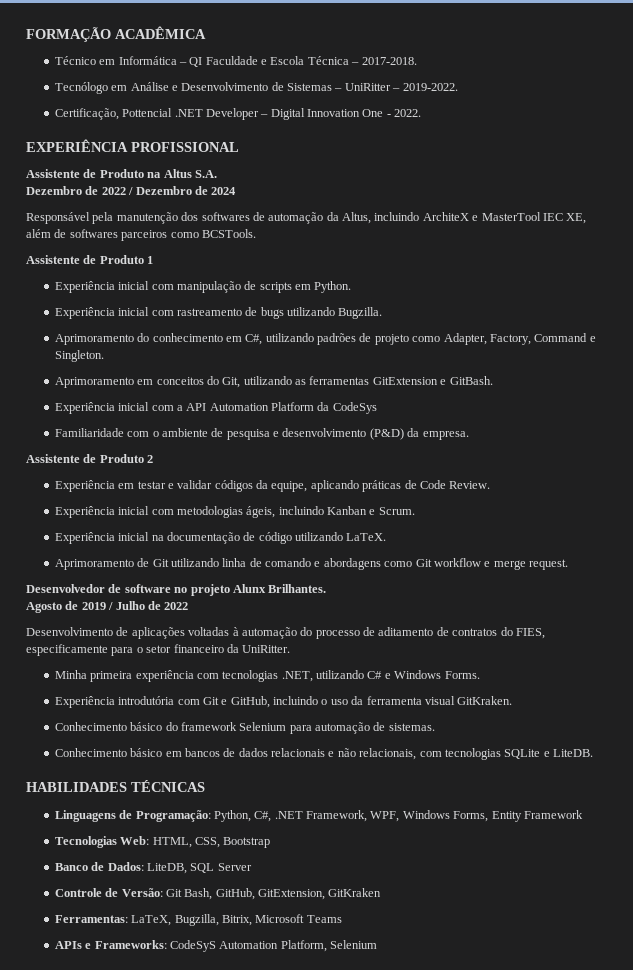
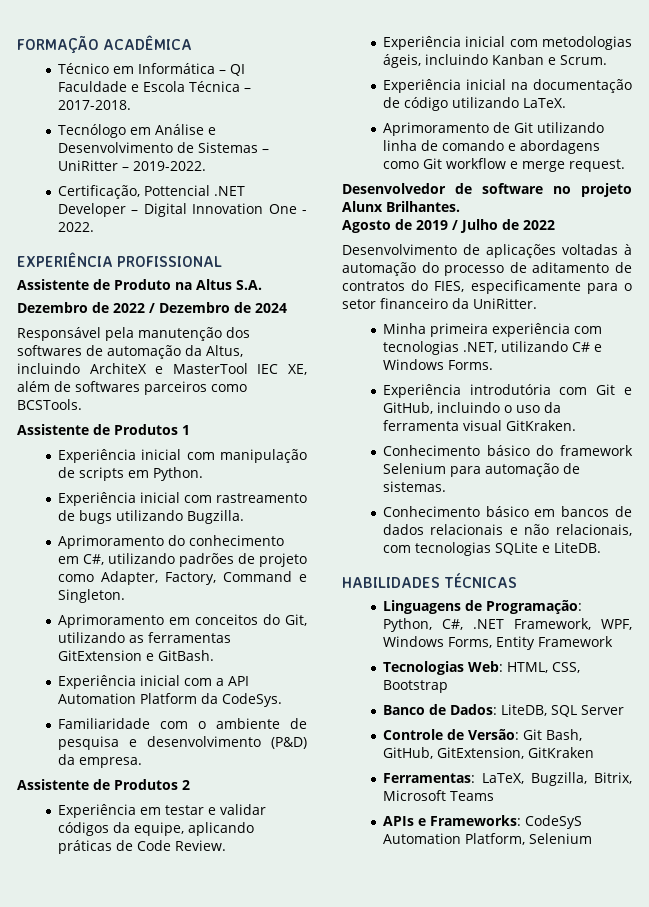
- Assistente de Produto 1
+ Assistente de Produtos 1
- Experiência inicial com a API Automation Platform da CodeSys
+ Experiência inicial com a API Automation Platform da CodeSys.
- Assistente de Produto 2
+ Assistente de Produtos 2

